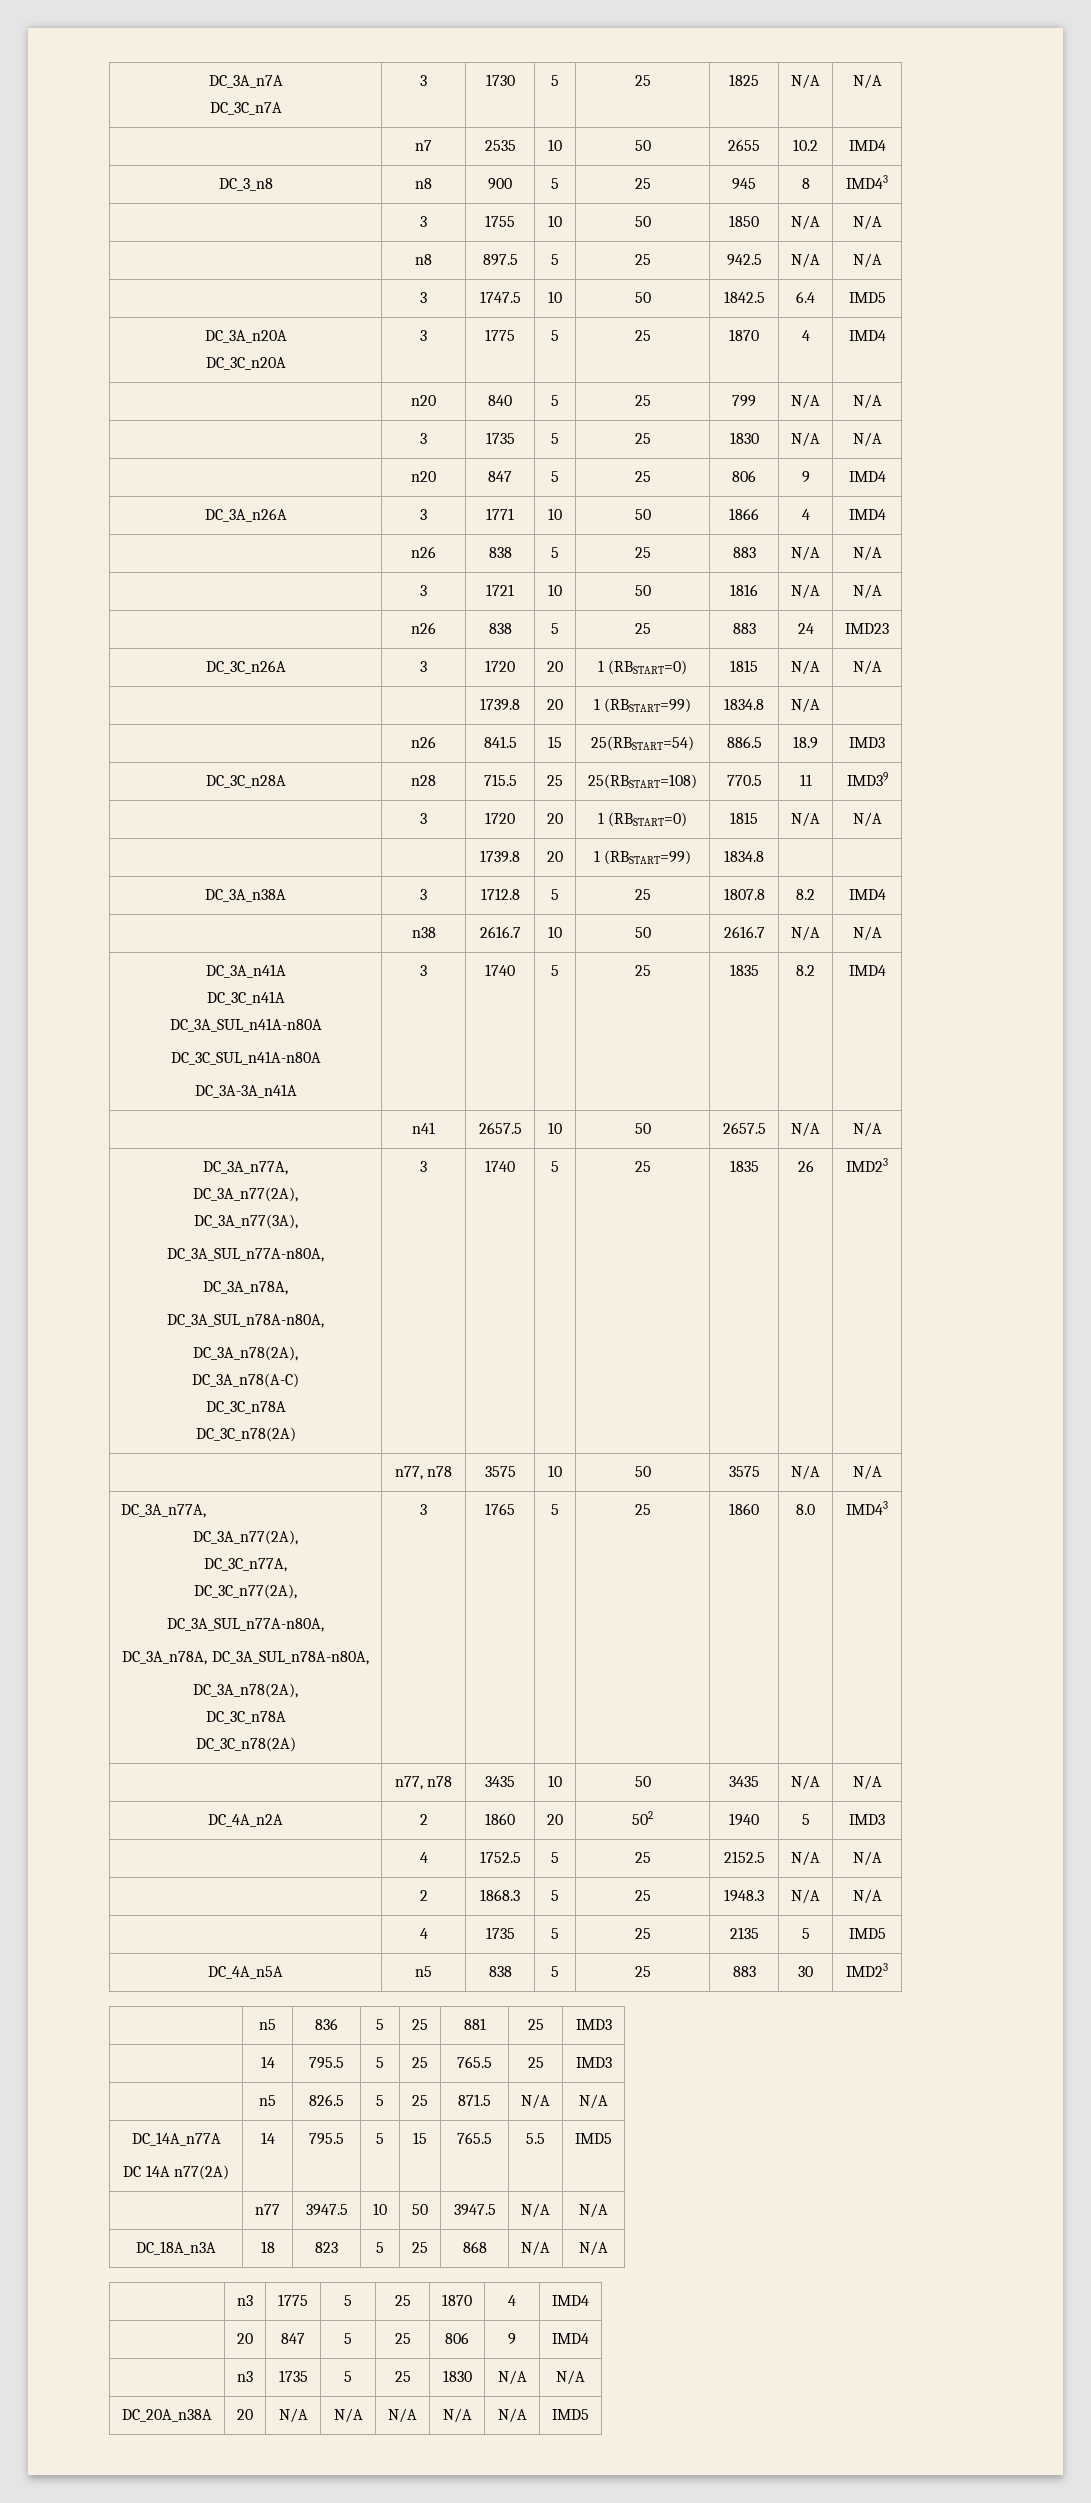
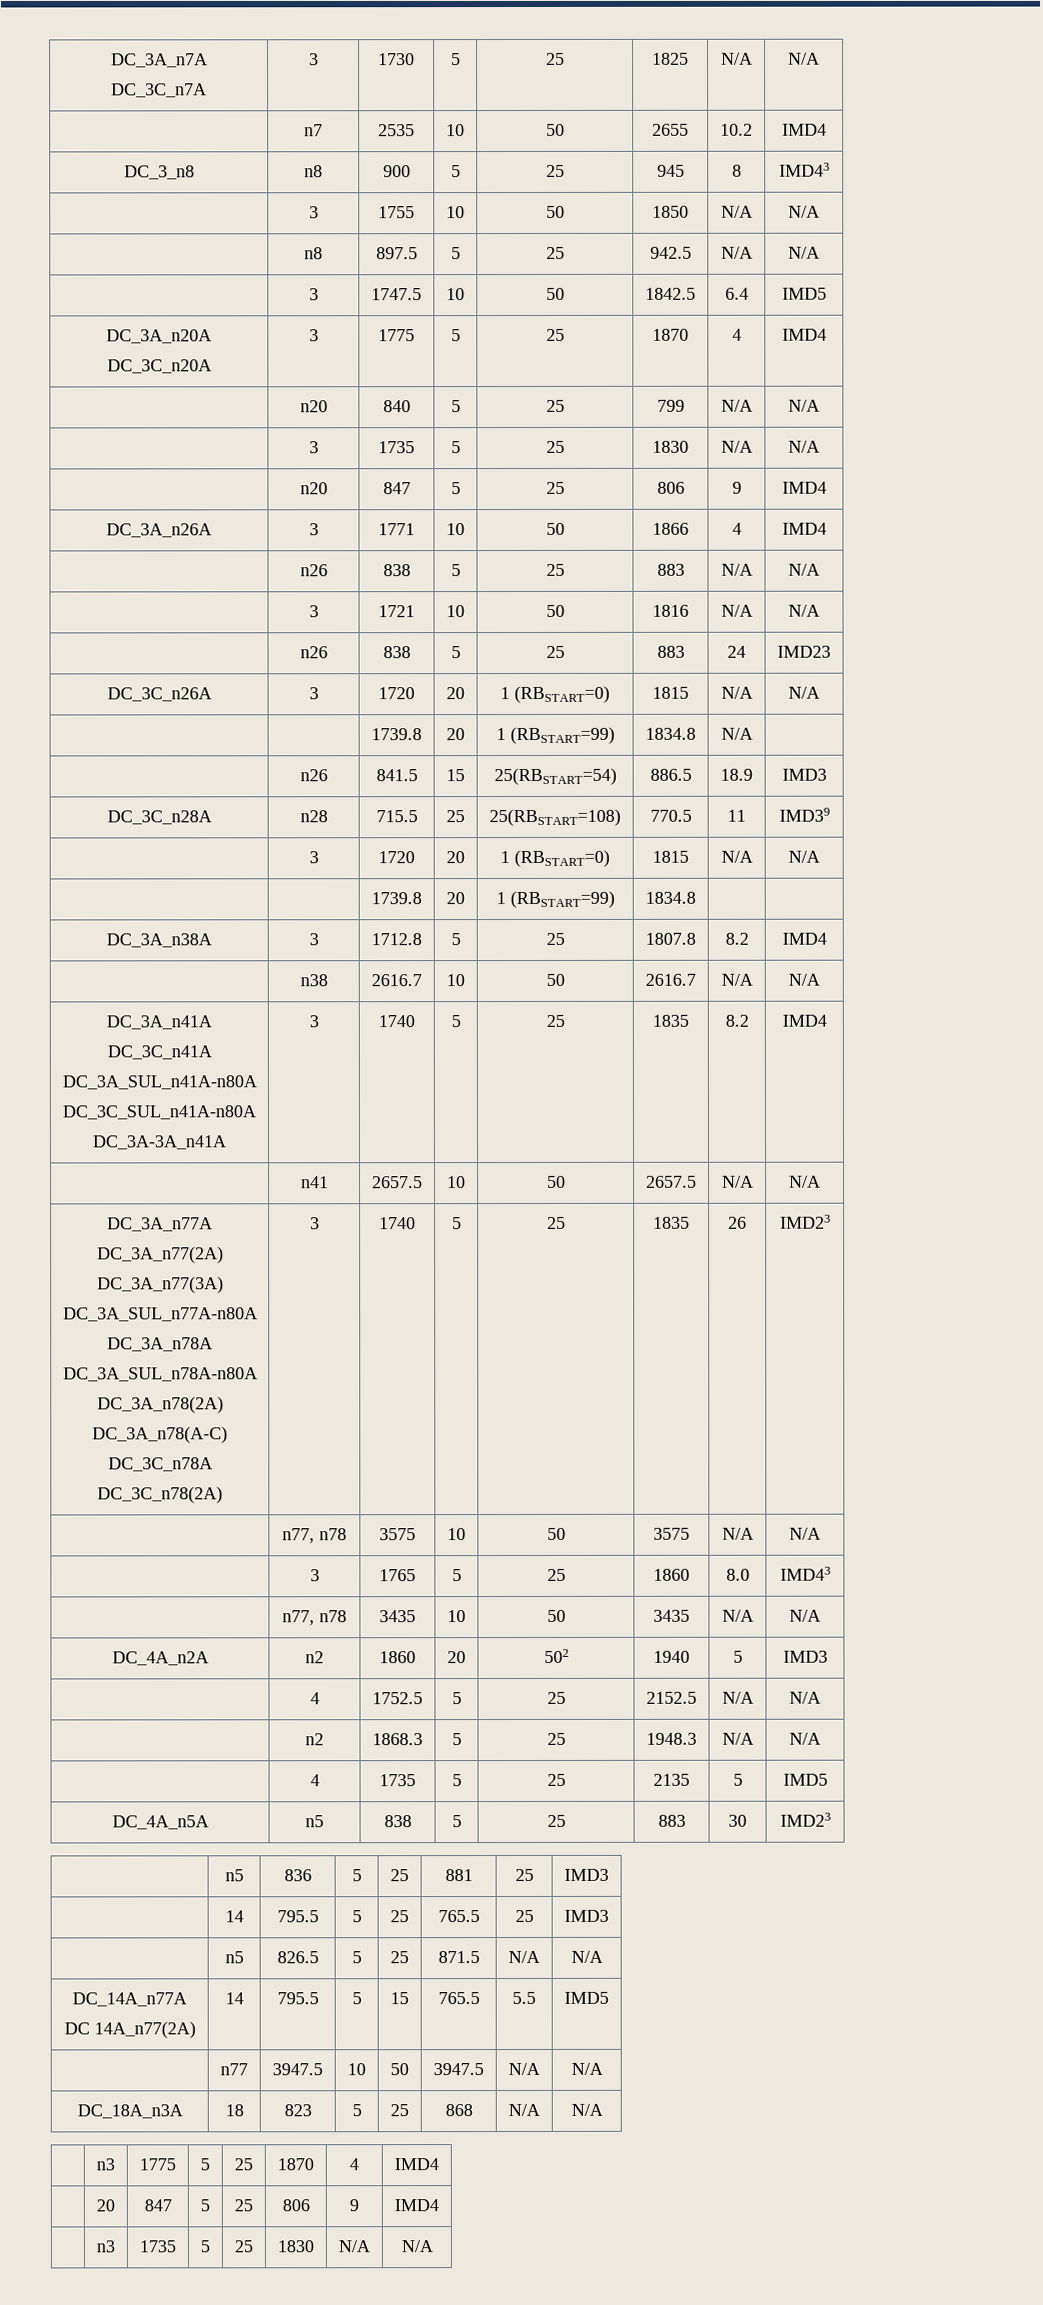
  | n41 | 2657.5 | 10 | 50 | 2657.5 | N/A | N/A
- DC_3A_n77A,
- DC_3A_n77(2A),
- DC_3A_n77(3A),
- DC_3A_SUL_n77A-n80A,
- DC_3A_n78A,
- DC_3A_SUL_n78A-n80A,
- DC_3A_n78(2A),
+ DC_3A_n77A
+ DC_3A_n77(2A)
+ DC_3A_n77(3A)
+ DC_3A_SUL_n77A-n80A
+ DC_3A_n78A
+ DC_3A_SUL_n78A-n80A
+ DC_3A_n78(2A)
  | n77, n78 | 3575 | 10 | 50 | 3575 | N/A | N/A
- DC_3A_n77A,
- DC_3A_n77(2A),
- DC_3C_n77A,
- DC_3C_n77(2A),
- DC_3A_SUL_n77A-n80A,
- DC_3A_n78A, DC_3A_SUL_n78A-n80A,
- DC_3A_n78(2A),
- DC_3C_n78A
- DC_3C_n78(2A) | 3 | 1765 | 5 | 25 | 1860 | 8.0 | IMD43
+ | 3 | 1765 | 5 | 25 | 1860 | 8.0 | IMD43
- DC_4A_n2A | 2 | 1860 | 20 | 502 | 1940 | 5 | IMD3
+ DC_4A_n2A | n2 | 1860 | 20 | 502 | 1940 | 5 | IMD3
- | 2 | 1868.3 | 5 | 25 | 1948.3 | N/A | N/A
+ | n2 | 1868.3 | 5 | 25 | 1948.3 | N/A | N/A
  DC_14A_n77A
- DC 14A n77(2A) | 14 | 795.5 | 5 | 15 | 765.5 | 5.5 | IMD5
+ DC 14A_n77(2A) | 14 | 795.5 | 5 | 15 | 765.5 | 5.5 | IMD5
- DC_20A_n38A | 20 | N/A | N/A | N/A | N/A | N/A | IMD5

